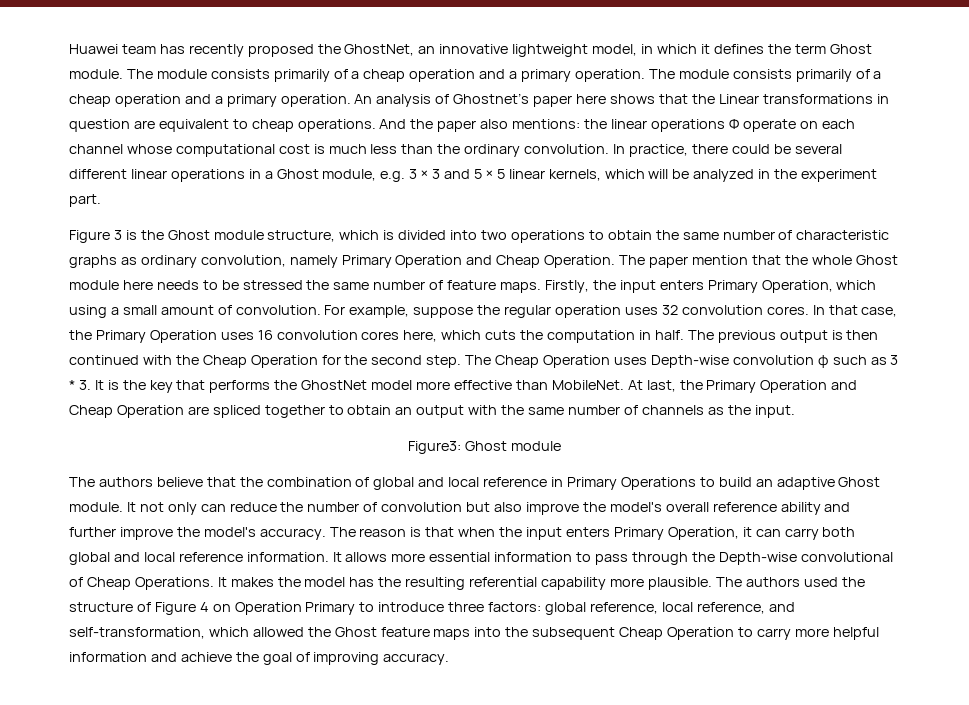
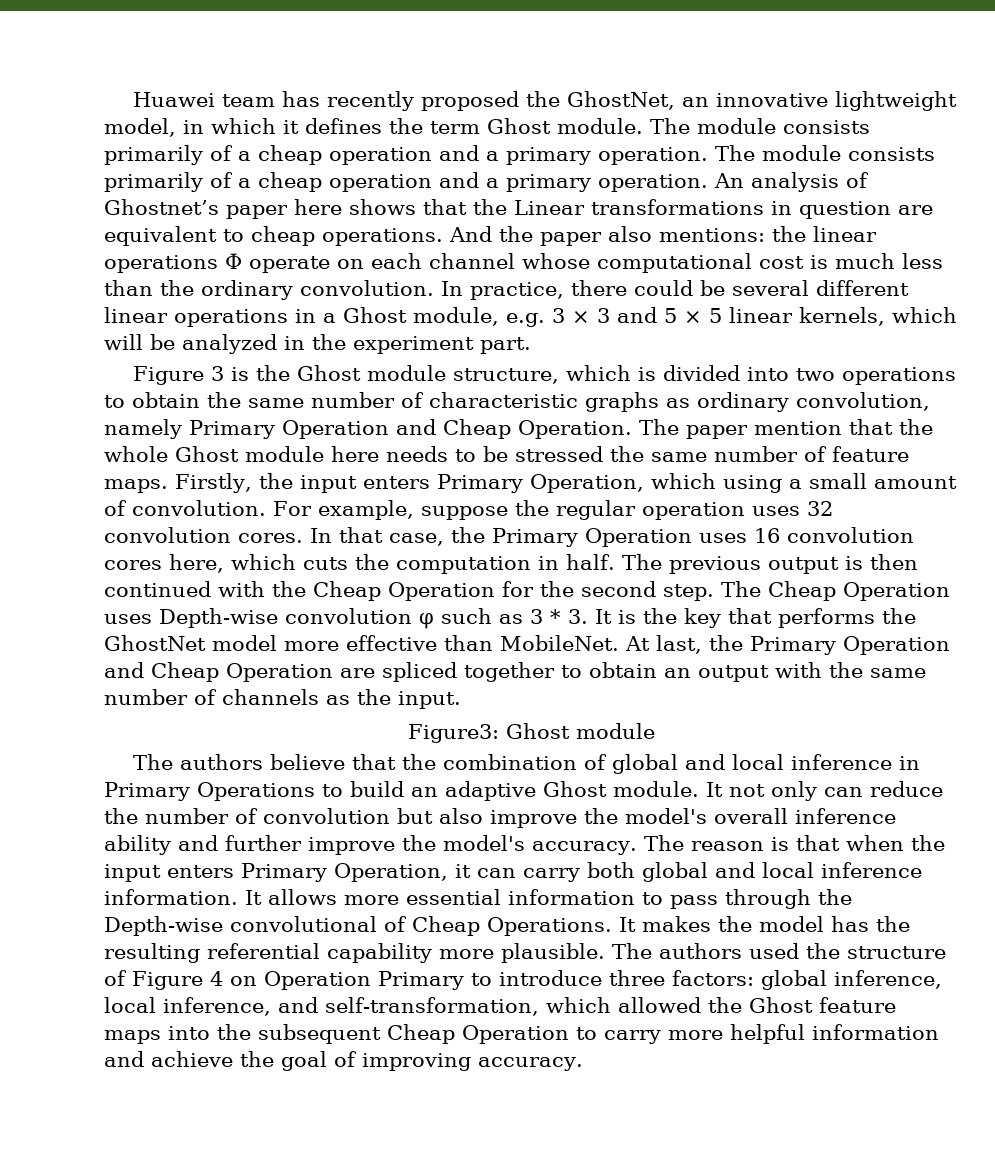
- The authors believe that the combination of global and local reference in Primary Operations to build an adaptive Ghost module.
+ The authors believe that the combination of global and local inference in Primary Operations to build an adaptive Ghost module.
- It not only can reduce the number of convolution but also improve the model's overall reference ability and further improve the model's accuracy.
+ It not only can reduce the number of convolution but also improve the model's overall inference ability and further improve the model's accuracy.
- The reason is that when the input enters Primary Operation, it can carry both global and local reference information.
+ The reason is that when the input enters Primary Operation, it can carry both global and local inference information.
- The authors used the structure of Figure 4 on Operation Primary to introduce three factors: global reference, local reference, and self-transformation, which allowed the Ghost feature maps into the subsequent Cheap Operation to carry more helpful information and achieve the goal of improving accuracy.
+ The authors used the structure of Figure 4 on Operation Primary to introduce three factors: global inference, local inference, and self-transformation, which allowed the Ghost feature maps into the subsequent Cheap Operation to carry more helpful information and achieve the goal of improving accuracy.

